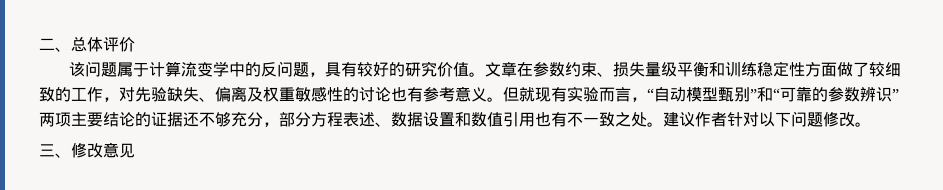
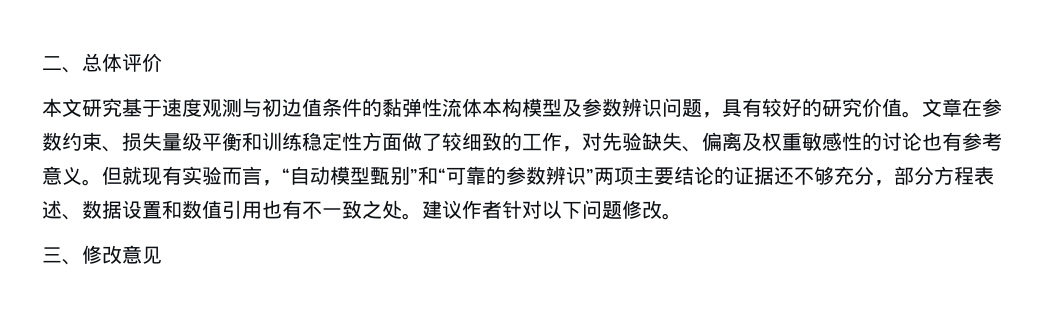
- 该问题属于计算流变学中的反问题，具有较好的研究价值。
+ 本文研究基于速度观测与初边值条件的黏弹性流体本构模型及参数辨识问题，具有较好的研究价值。

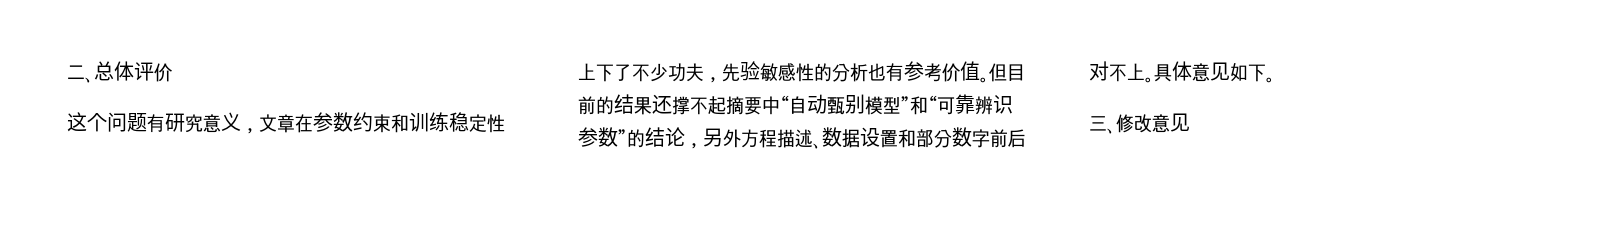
- 本文研究基于速度观测与初边值条件的黏弹性流体本构模型及参数辨识问题，具有较好的研究价值。文章在参数约束、损失量级平衡和训练稳定性方面做了较细致的工作，对先验缺失、偏离及权重敏感性的讨论也有参考意义。但就现有实验而言，“自动模型甄别”和“可靠的参数辨识”两项主要结论的证据还不够充分，部分方程表述、数据设置和数值引用也有不一致之处。建议作者针对以下问题修改。
+ 这个问题有研究意义，文章在参数约束和训练稳定性上下了不少功夫，先验敏感性的分析也有参考价值。但目前的结果还撑不起摘要中“自动甄别模型”和“可靠辨识参数”的结论，另外方程描述、数据设置和部分数字前后对不上。具体意见如下。

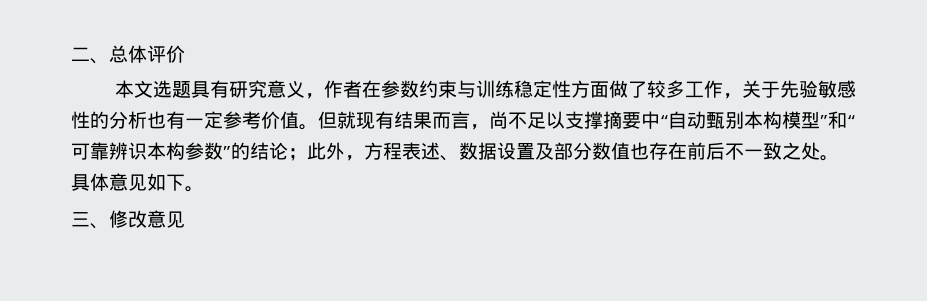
- 这个问题有研究意义，文章在参数约束和训练稳定性上下了不少功夫，先验敏感性的分析也有参考价值。
+ 本文选题具有研究意义，作者在参数约束与训练稳定性方面做了较多工作，关于先验敏感性的分析也有一定参考价值。
- 但目前的结果还撑不起摘要中“自动甄别模型”和“可靠辨识参数”的结论，另外方程描述、数据设置和部分数字前后对不上。
+ 但就现有结果而言，尚不足以支撑摘要中“自动甄别本构模型”和“可靠辨识本构参数”的结论；此外，方程表述、数据设置及部分数值也存在前后不一致之处。

